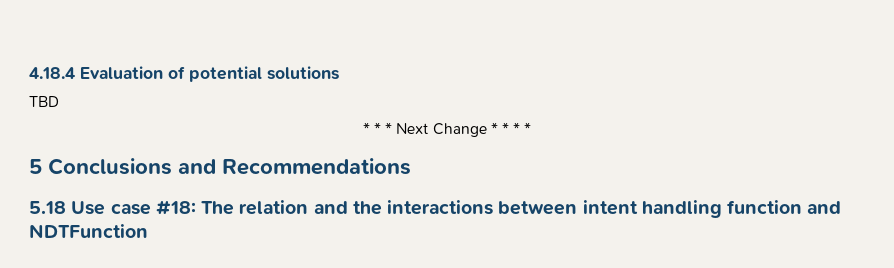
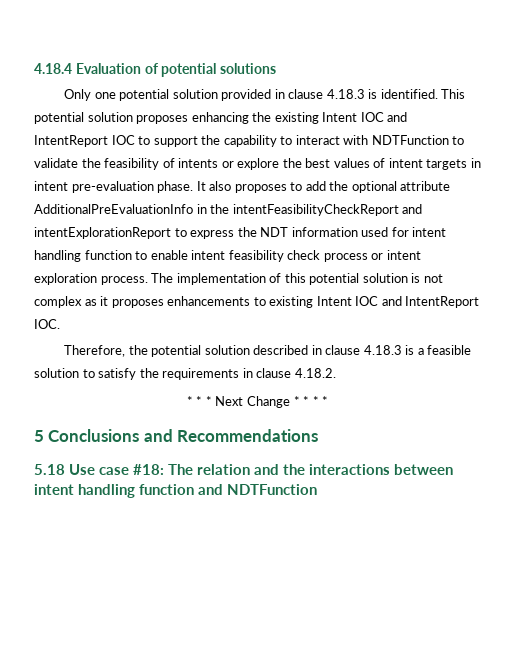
- TBD
+ Only one potential solution provided in clause 4.18.3 is identified. This potential solution proposes enhancing the existing Intent IOC and IntentReport IOC to support the capability to interact with NDTFunction to validate the feasibility of intents or explore the best values of intent targets in intent pre-evaluation phase. It also proposes to add the optional attribute AdditionalPreEvaluationInfo in the intentFeasibilityCheckReport and intentExplorationReport to express the NDT information used for intent handling function to enable intent feasibility check process or intent exploration process. The implementation of this potential solution is not complex as it proposes enhancements to existing Intent IOC and IntentReport IOC.
+ Therefore, the potential solution described in clause 4.18.3 is a feasible solution to satisfy the requirements in clause 4.18.2.

